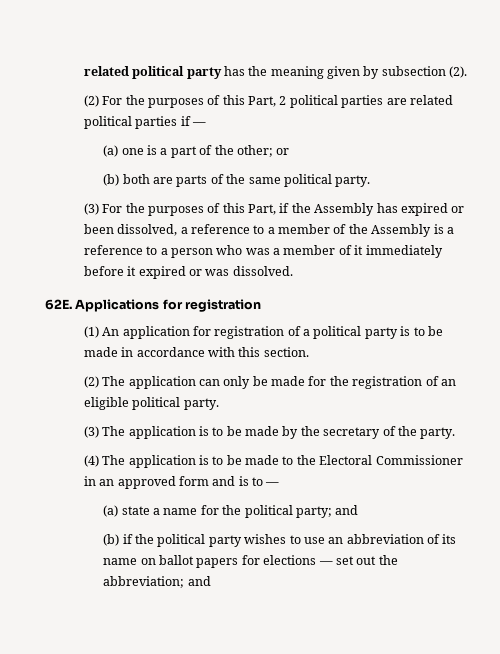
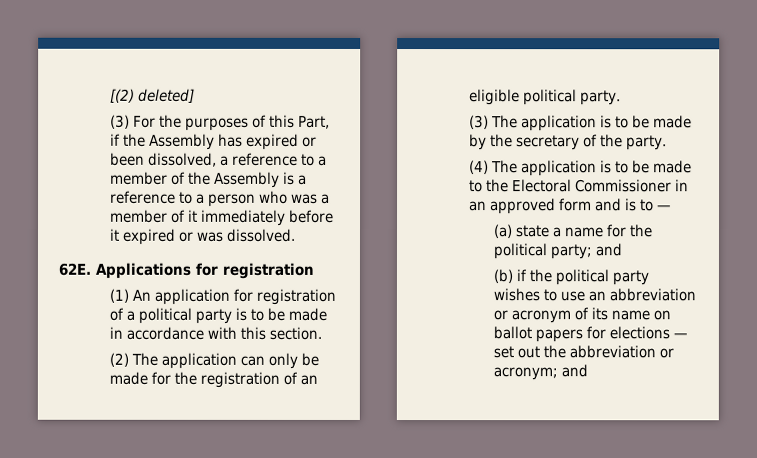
- related political party has the meaning given by subsection (2).
- (2) For the purposes of this Part, 2 political parties are related political parties if —
- (a) one is a part of the other; or
- (b) both are parts of the same political party.
+ [(2) deleted]
- (b) if the political party wishes to use an abbreviation of its name on ballot papers for elections — set out the abbreviation; and
+ (b) if the political party wishes to use an abbreviation or acronym of its name on ballot papers for elections — set out the abbreviation or acronym; and

